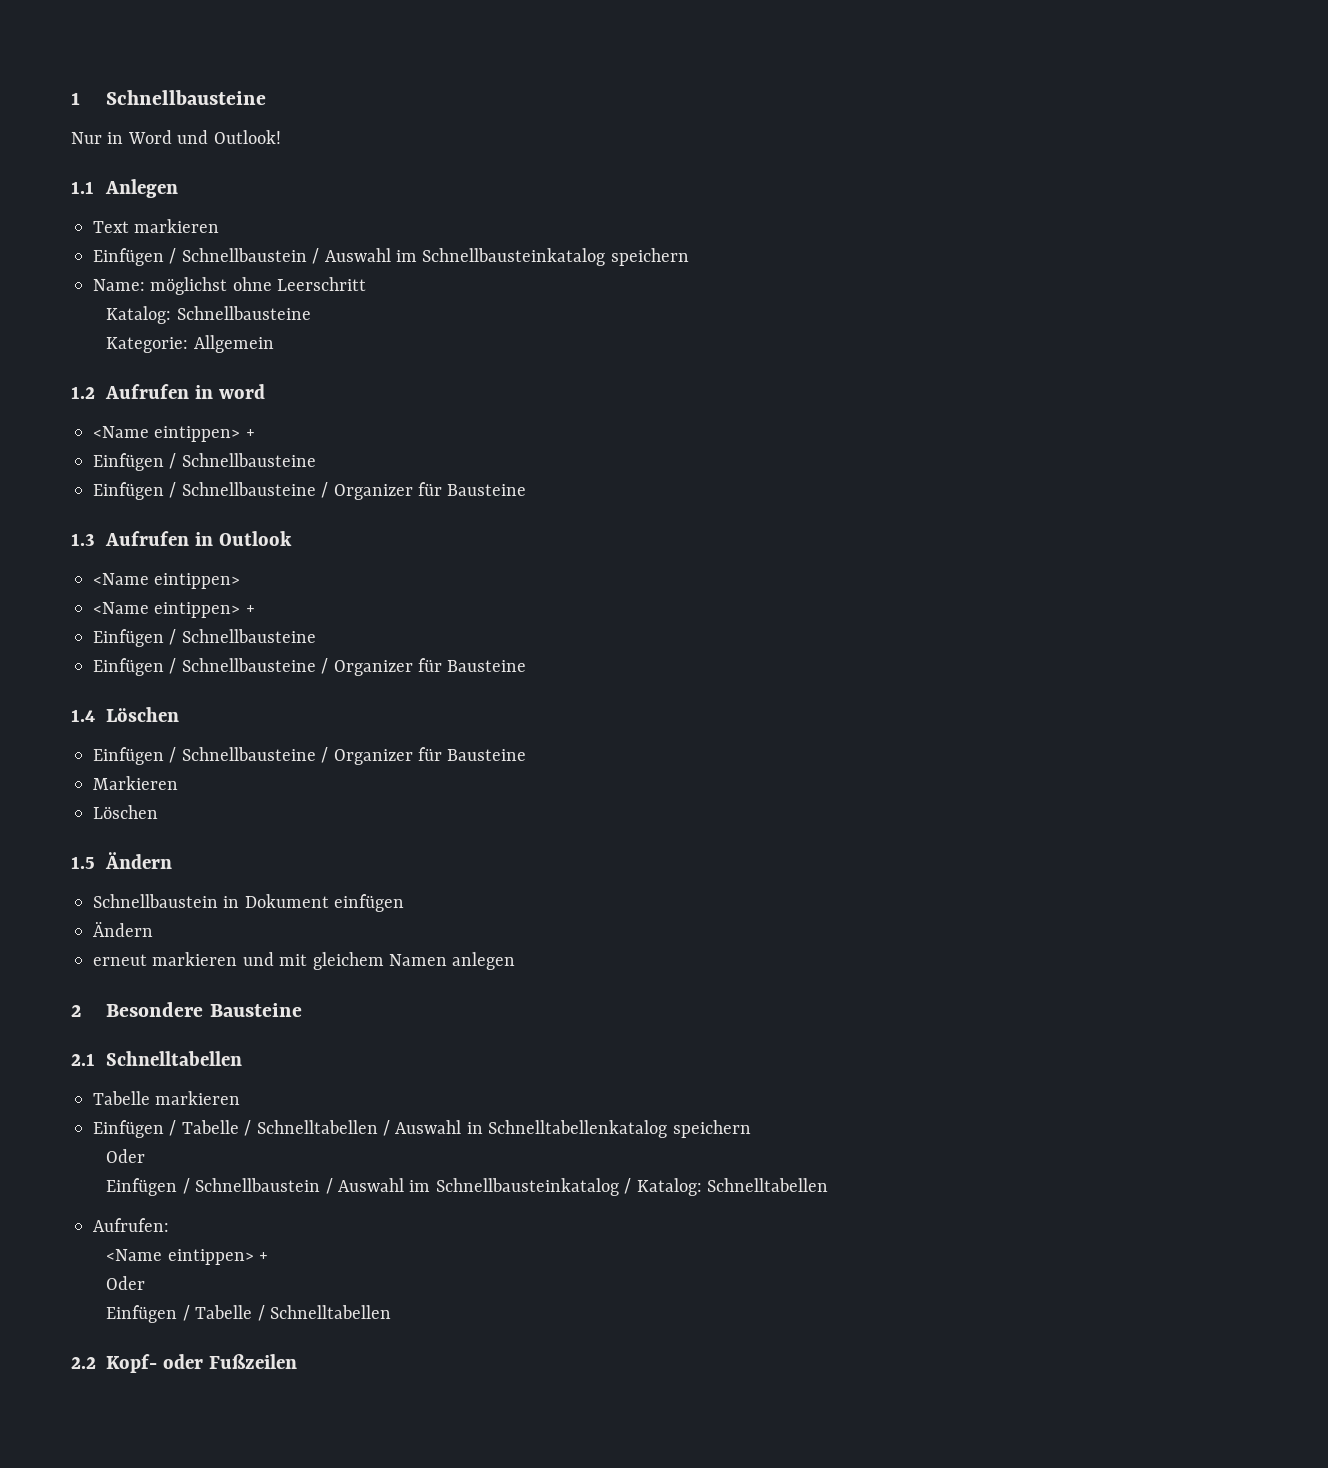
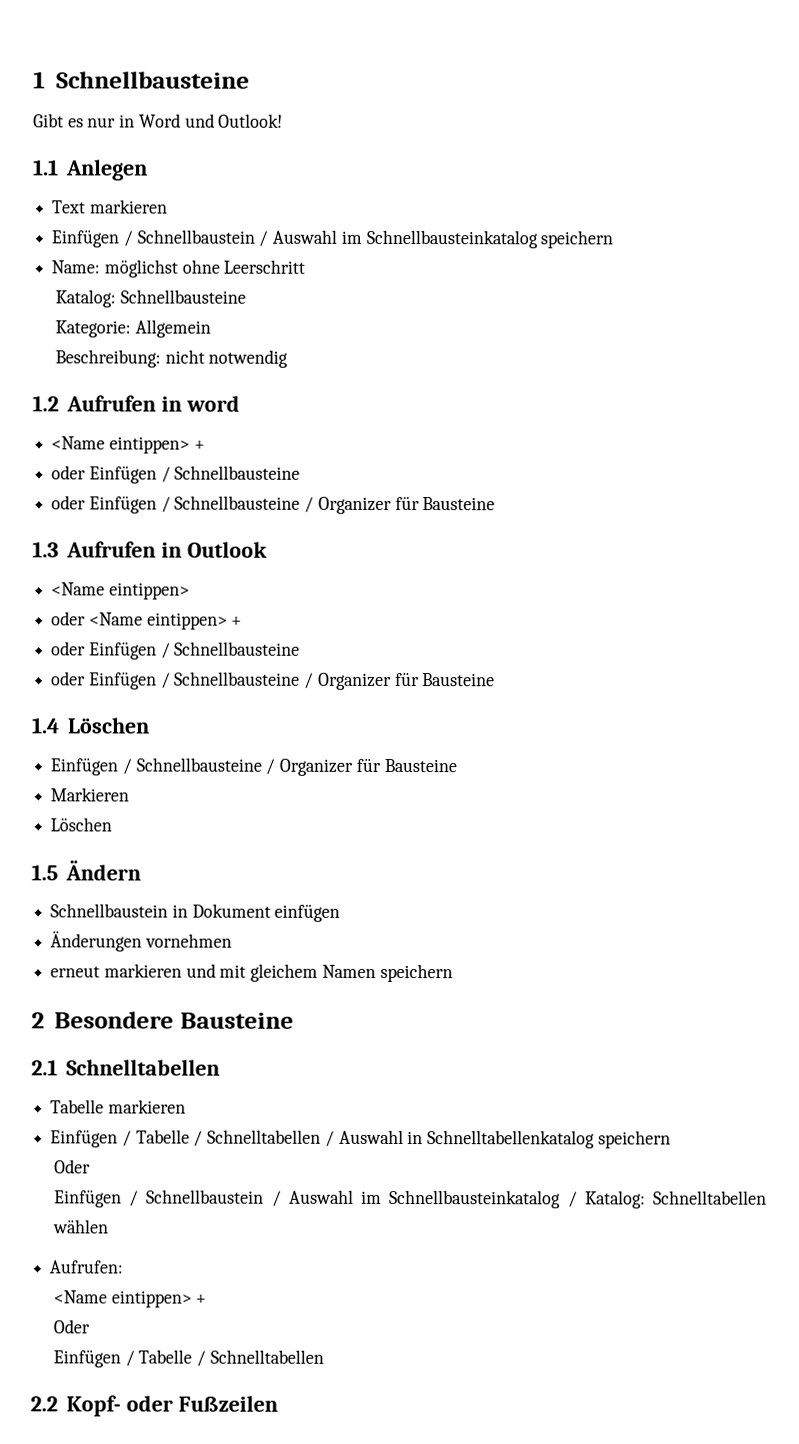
- Nur in Word und Outlook!
+ Gibt es nur in Word und Outlook!
+ Beschreibung: nicht notwendig
  1.2 Aufrufen in word
  <Name eintippen> +
- Einfügen / Schnellbausteine
- Einfügen / Schnellbausteine / Organizer für Bausteine
+ oder Einfügen / Schnellbausteine
+ oder Einfügen / Schnellbausteine / Organizer für Bausteine
  1.3 Aufrufen in Outlook
  <Name eintippen>
- <Name eintippen> +
- Einfügen / Schnellbausteine
- Einfügen / Schnellbausteine / Organizer für Bausteine
+ oder <Name eintippen> +
+ oder Einfügen / Schnellbausteine
+ oder Einfügen / Schnellbausteine / Organizer für Bausteine
  Schnellbaustein in Dokument einfügen
- Ändern
+ Änderungen vornehmen
- erneut markieren und mit gleichem Namen anlegen
+ erneut markieren und mit gleichem Namen speichern
- Einfügen / Schnellbaustein / Auswahl im Schnellbausteinkatalog / Katalog: Schnelltabellen
+ Einfügen / Schnellbaustein / Auswahl im Schnellbausteinkatalog / Katalog: Schnelltabellen wählen

